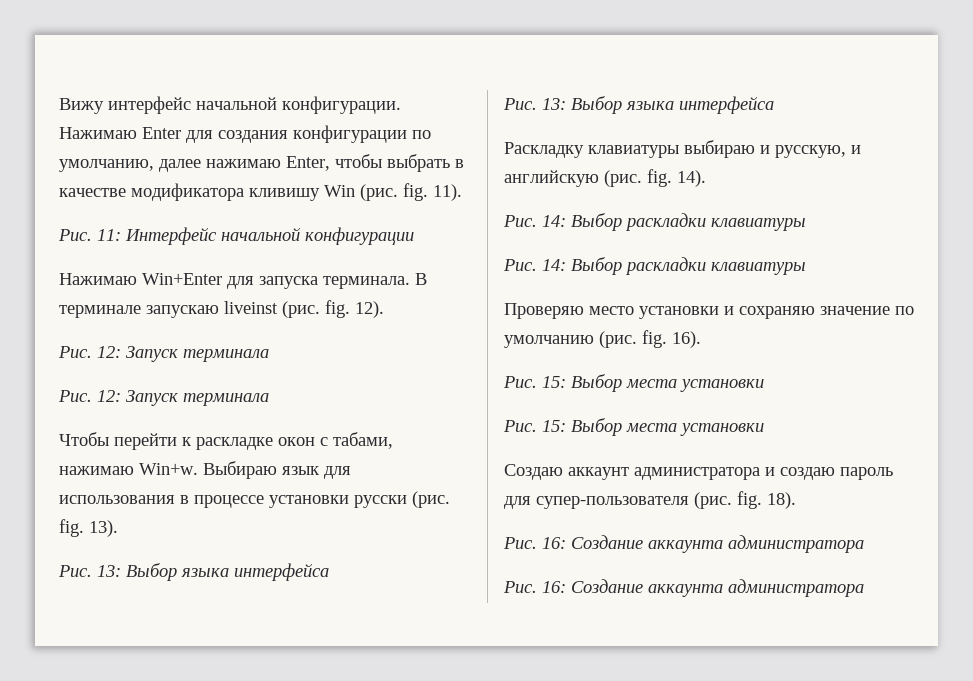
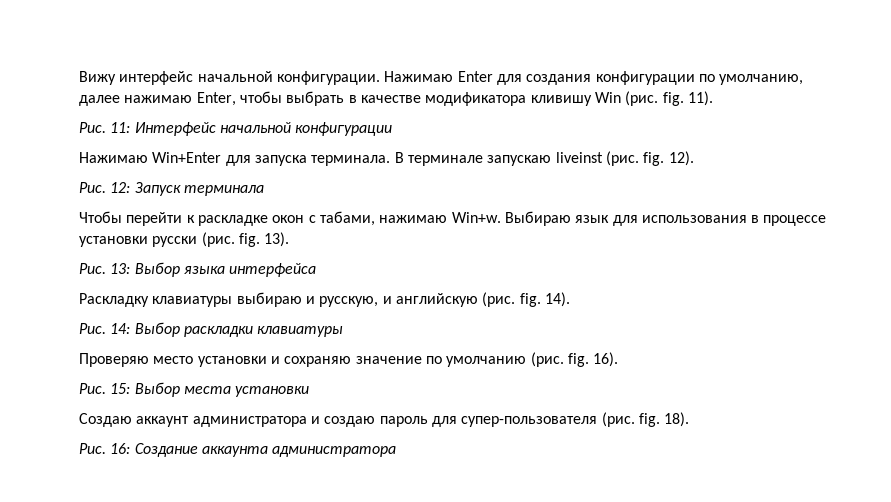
  В терминале запускаю liveinst (рис. fig. 12).
- Рис. 12: Запуск терминала
  Выбираю язык для использования в процессе установки русски (рис. fig. 13).
- Рис. 13: Выбор языка интерфейса
  Раскладку клавиатуры выбираю и русскую, и английскую (рис. fig. 14).
- Рис. 14: Выбор раскладки клавиатуры
  Проверяю место установки и сохраняю значение по умолчанию (рис. fig. 16).
- Рис. 15: Выбор места установки
  Создаю аккаунт администратора и создаю пароль для супер-пользователя (рис. fig. 18).
- Рис. 16: Создание аккаунта администратора

